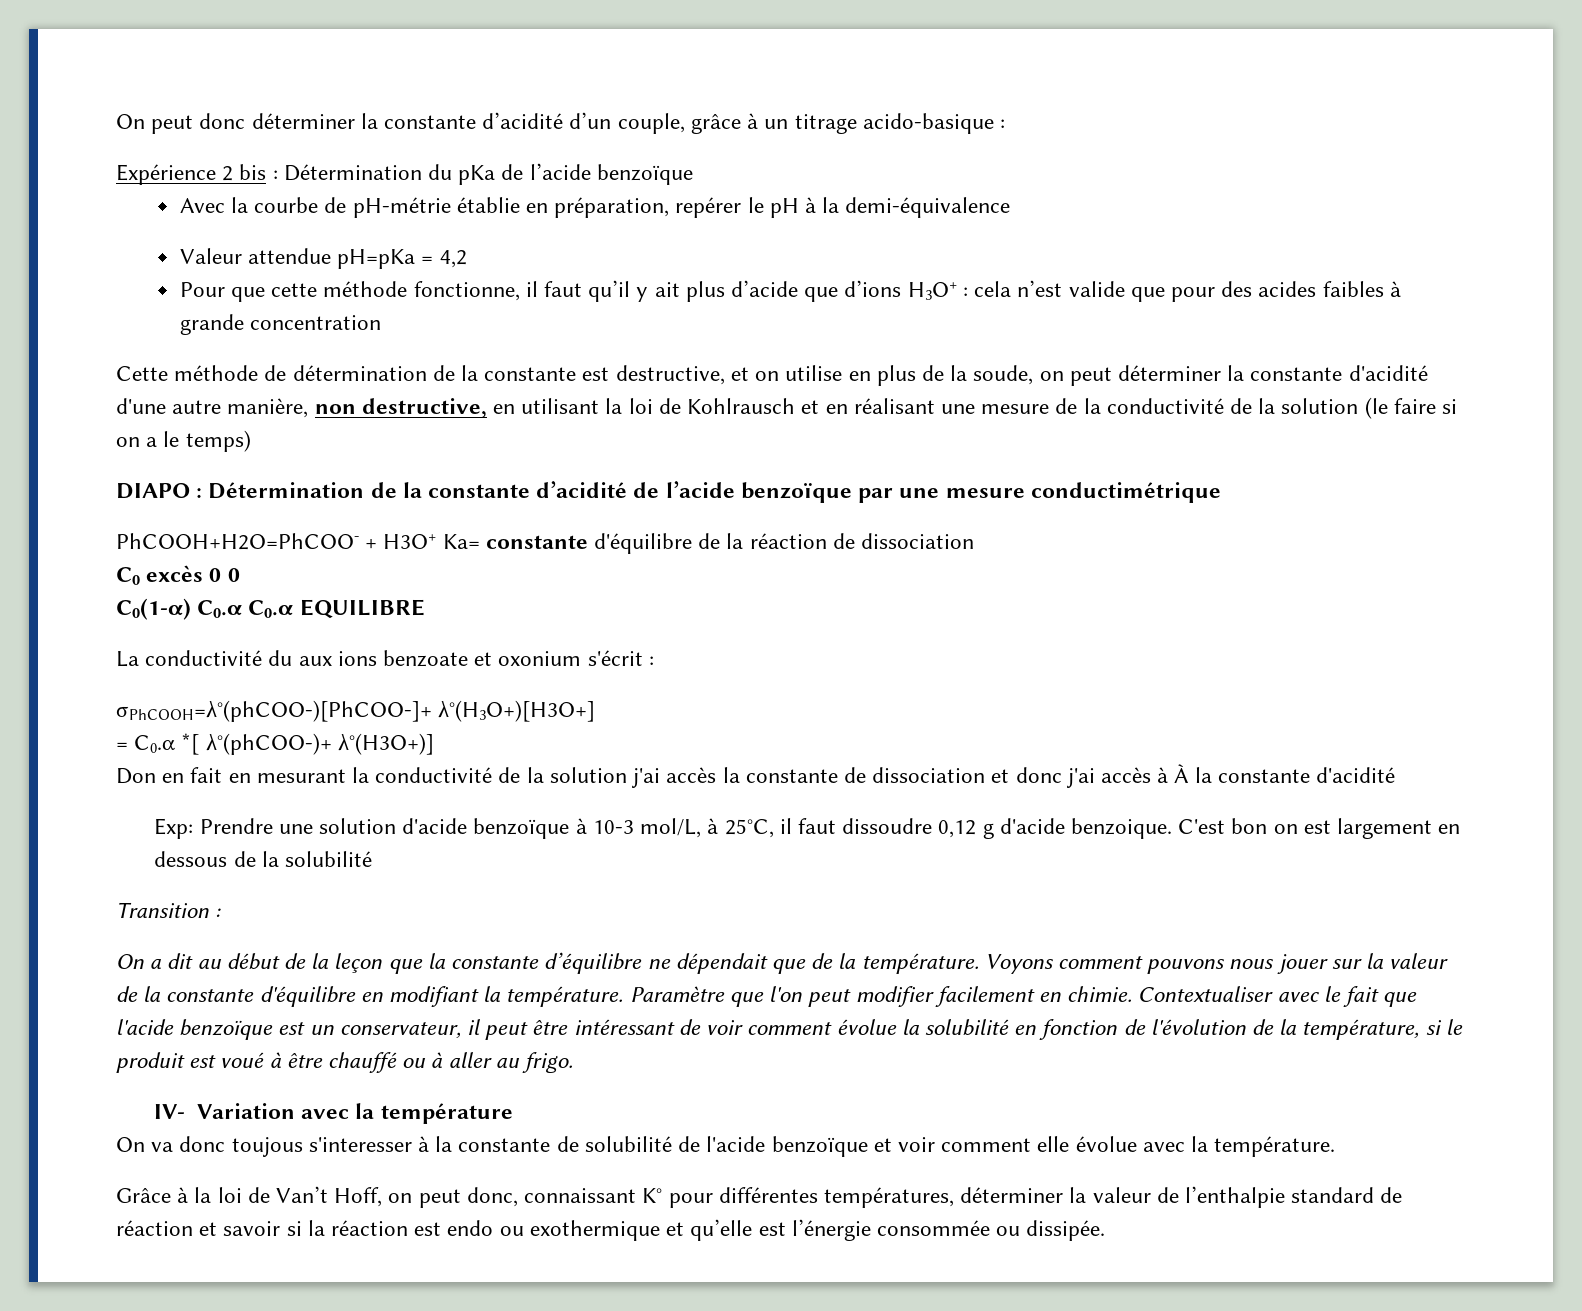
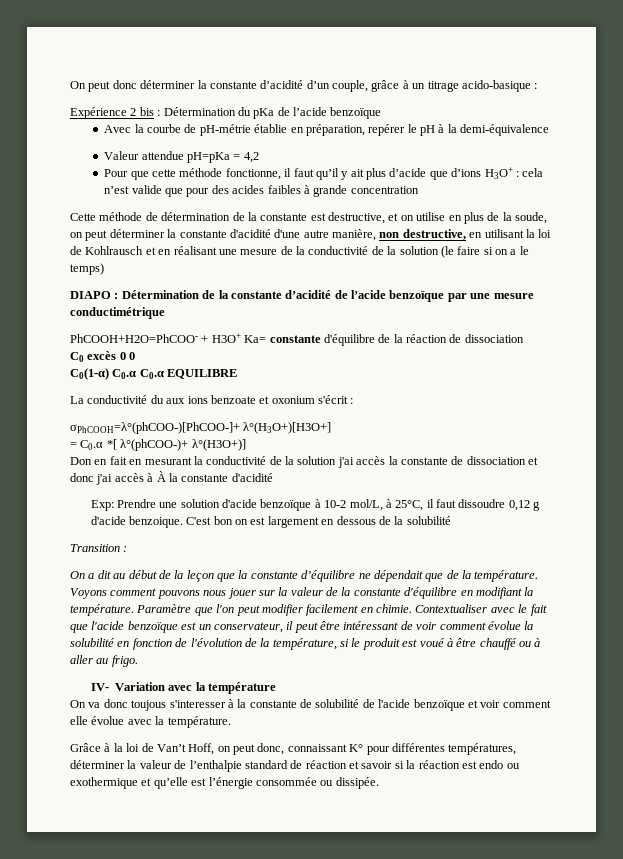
- Exp: Prendre une solution d'acide benzoïque à 10-3 mol/L, à 25°C, il faut dissoudre 0,12 g d'acide benzoique.
+ Exp: Prendre une solution d'acide benzoïque à 10-2 mol/L, à 25°C, il faut dissoudre 0,12 g d'acide benzoique.

